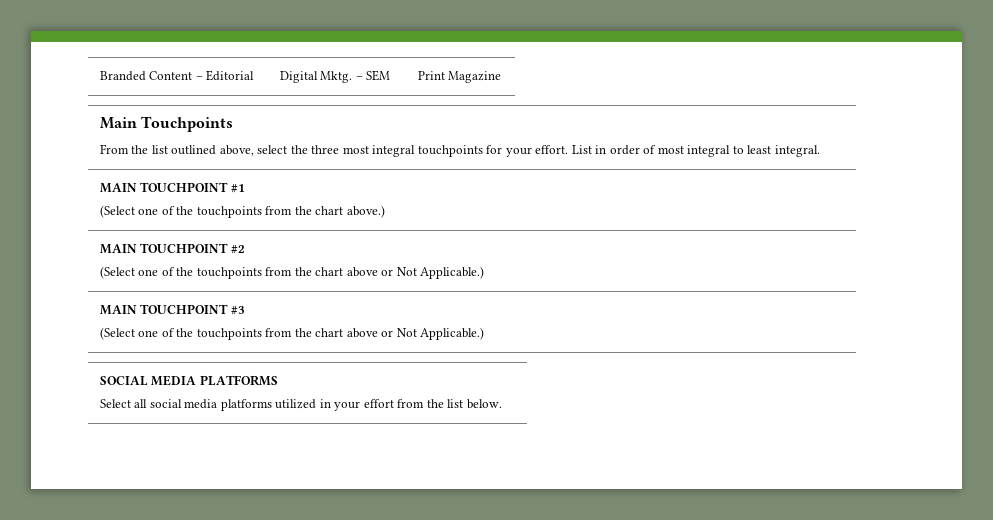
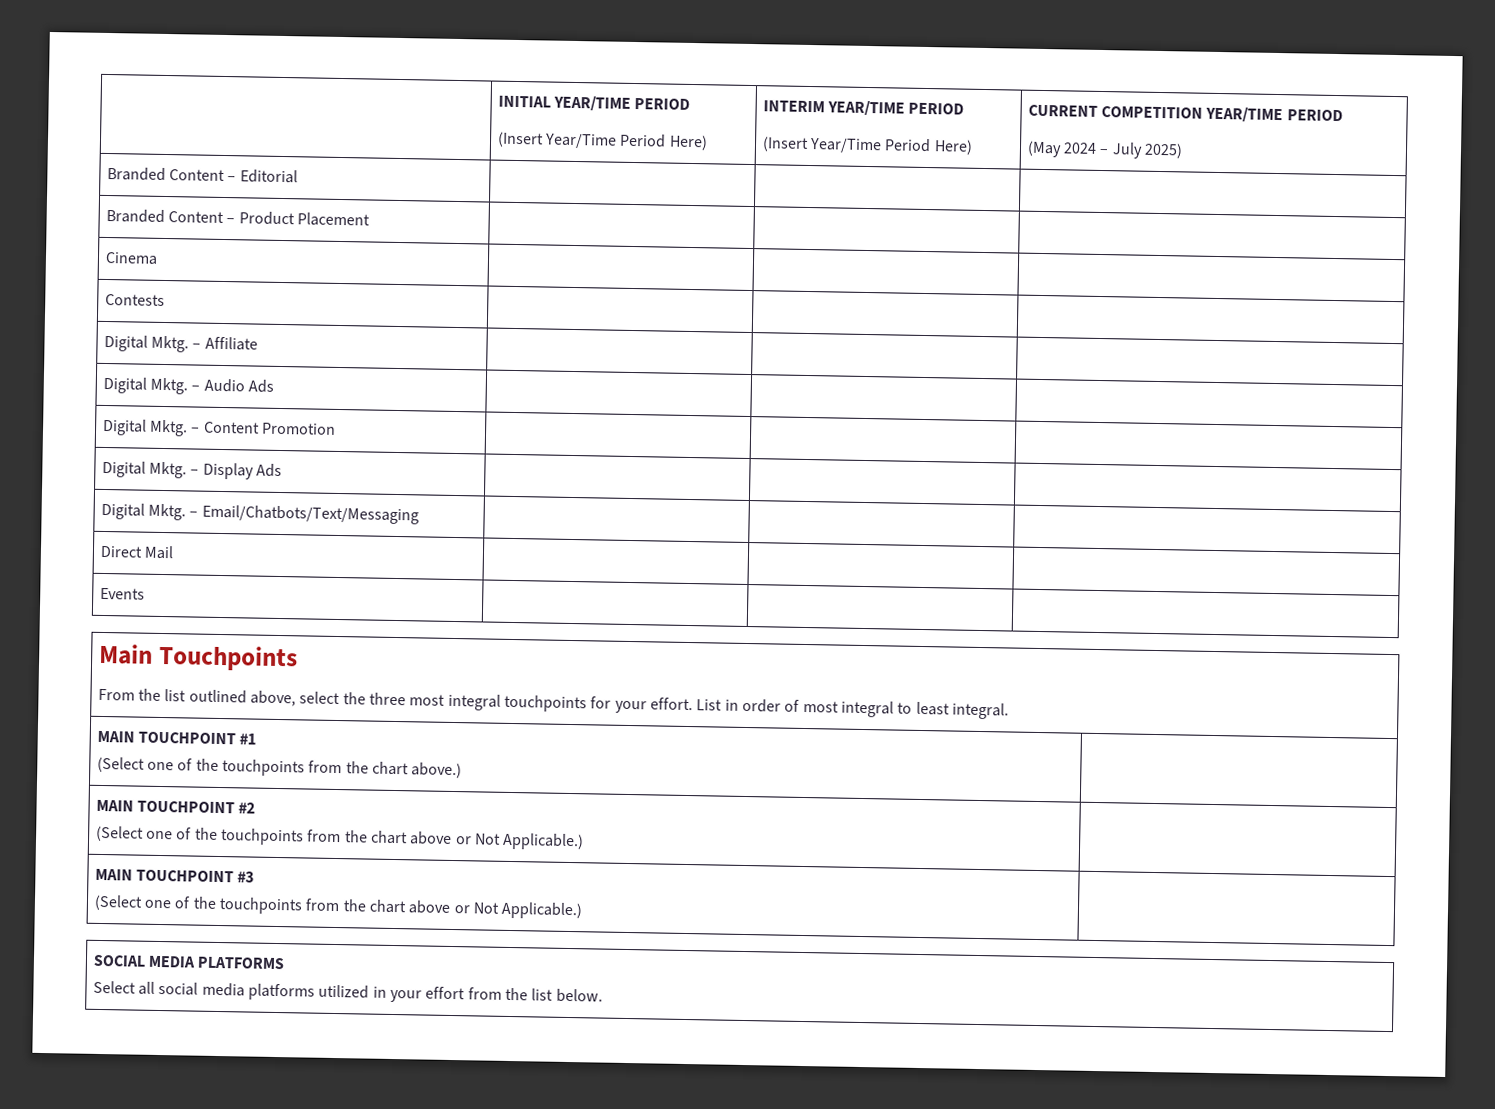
- Branded Content – Editorial | Digital Mktg. – SEM | Print Magazine
+ | INITIAL YEAR/TIME PERIOD
+ (Insert Year/Time Period Here) | INTERIM YEAR/TIME PERIOD
+ (Insert Year/Time Period Here) | CURRENT COMPETITION YEAR/TIME PERIOD
+ (May 2024 – July 2025)
+ Branded Content – Editorial | | |
+ Branded Content – Product Placement | | |
+ Cinema | | |
+ Contests | | |
+ Digital Mktg. – Affiliate | | |
+ Digital Mktg. – Audio Ads | | |
+ Digital Mktg. – Content Promotion | | |
+ Digital Mktg. – Display Ads | | |
+ Digital Mktg. – Email/Chatbots/Text/Messaging | | |
+ Direct Mail | | |
+ Events | | |

